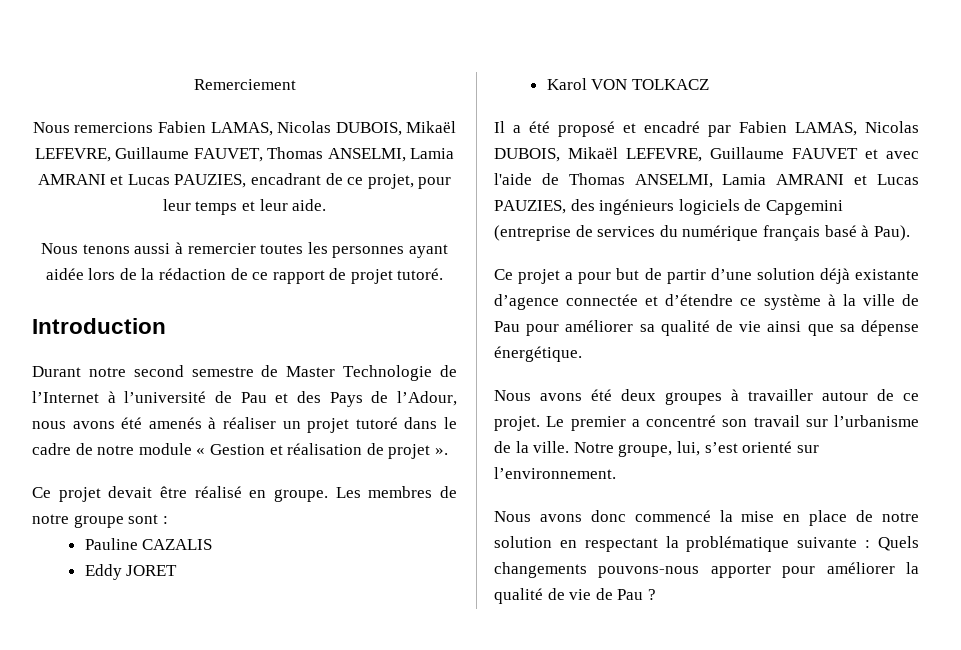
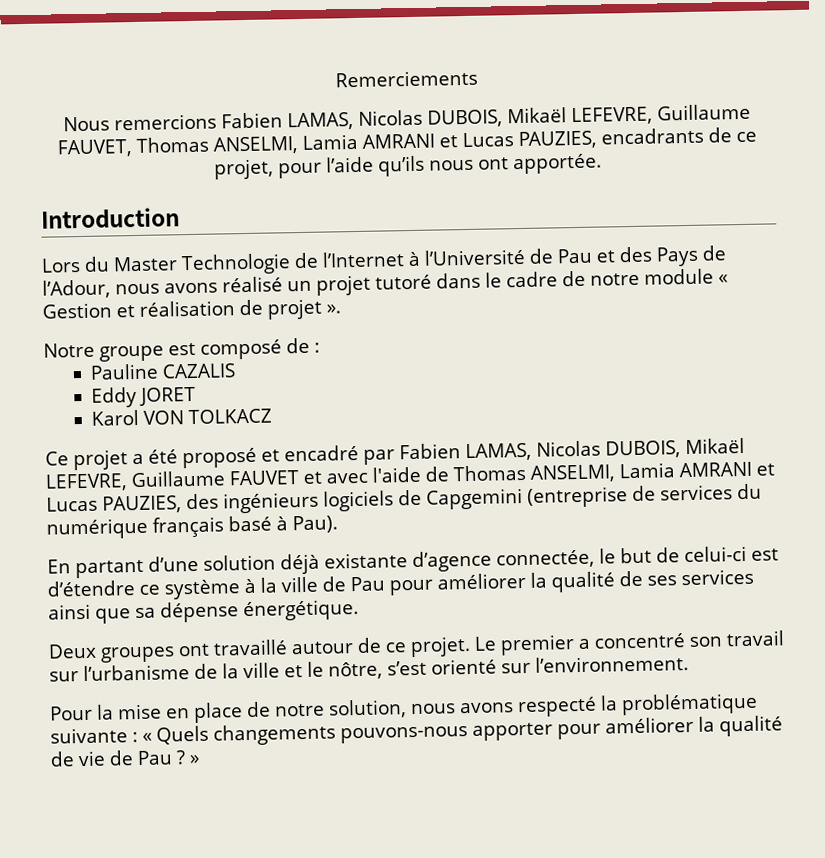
- Remerciement
+ Remerciements
- Nous remercions Fabien LAMAS, Nicolas DUBOIS, Mikaël LEFEVRE, Guillaume FAUVET, Thomas ANSELMI, Lamia AMRANI et Lucas PAUZIES, encadrant de ce projet, pour leur temps et leur aide.
- Nous tenons aussi à remercier toutes les personnes ayant aidée lors de la rédaction de ce rapport de projet tutoré.
+ Nous remercions Fabien LAMAS, Nicolas DUBOIS, Mikaël LEFEVRE, Guillaume FAUVET, Thomas ANSELMI, Lamia AMRANI et Lucas PAUZIES, encadrants de ce projet, pour l’aide qu’ils nous ont apportée.
  Introduction
- Durant notre second semestre de Master Technologie de l’Internet à l’université de Pau et des Pays de l’Adour, nous avons été amenés à réaliser un projet tutoré dans le cadre de notre module « Gestion et réalisation de projet ».
+ Lors du Master Technologie de l’Internet à l’Université de Pau et des Pays de l’Adour, nous avons réalisé un projet tutoré dans le cadre de notre module « Gestion et réalisation de projet ».
- Ce projet devait être réalisé en groupe. Les membres de notre groupe sont :
+ Notre groupe est composé de :
- Il a été proposé et encadré par Fabien LAMAS, Nicolas DUBOIS, Mikaël LEFEVRE, Guillaume FAUVET et avec l'aide de Thomas ANSELMI, Lamia AMRANI et Lucas PAUZIES, des ingénieurs logiciels de Capgemini (entreprise de services du numérique français basé à Pau).
+ Ce projet a été proposé et encadré par Fabien LAMAS, Nicolas DUBOIS, Mikaël LEFEVRE, Guillaume FAUVET et avec l'aide de Thomas ANSELMI, Lamia AMRANI et Lucas PAUZIES, des ingénieurs logiciels de Capgemini (entreprise de services du numérique français basé à Pau).
- Ce projet a pour but de partir d’une solution déjà existante d’agence connectée et d’étendre ce système à la ville de Pau pour améliorer sa qualité de vie ainsi que sa dépense énergétique.
+ En partant d’une solution déjà existante d’agence connectée, le but de celui-ci est d’étendre ce système à la ville de Pau pour améliorer la qualité de ses services ainsi que sa dépense énergétique.
- Nous avons été deux groupes à travailler autour de ce projet.
+ Deux groupes ont travaillé autour de ce projet.
- Le premier a concentré son travail sur l’urbanisme de la ville. Notre groupe, lui, s’est orienté sur l’environnement.
+ Le premier a concentré son travail sur l’urbanisme de la ville et le nôtre, s’est orienté sur l’environnement.
- Nous avons donc commencé la mise en place de notre solution en respectant la problématique suivante : Quels changements pouvons-nous apporter pour améliorer la qualité de vie de Pau ?
+ Pour la mise en place de notre solution, nous avons respecté la problématique suivante : « Quels changements pouvons-nous apporter pour améliorer la qualité de vie de Pau ? »

